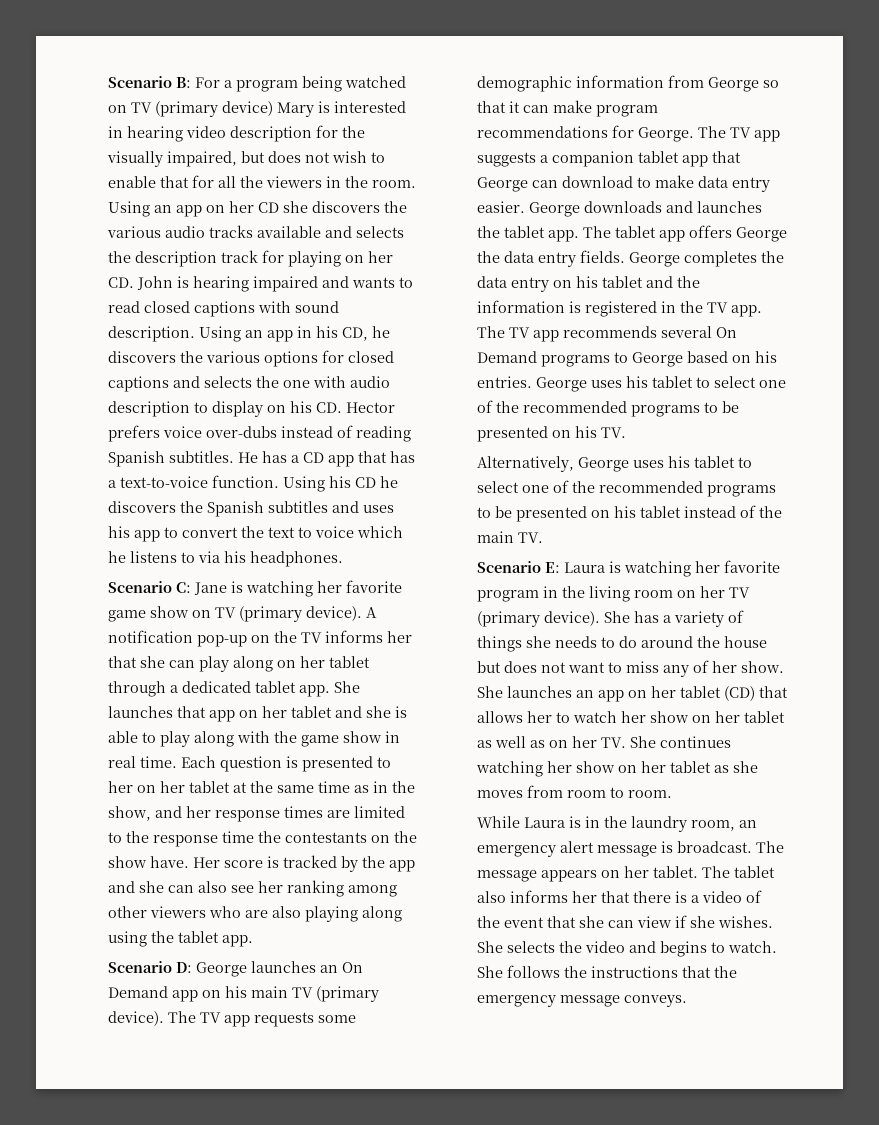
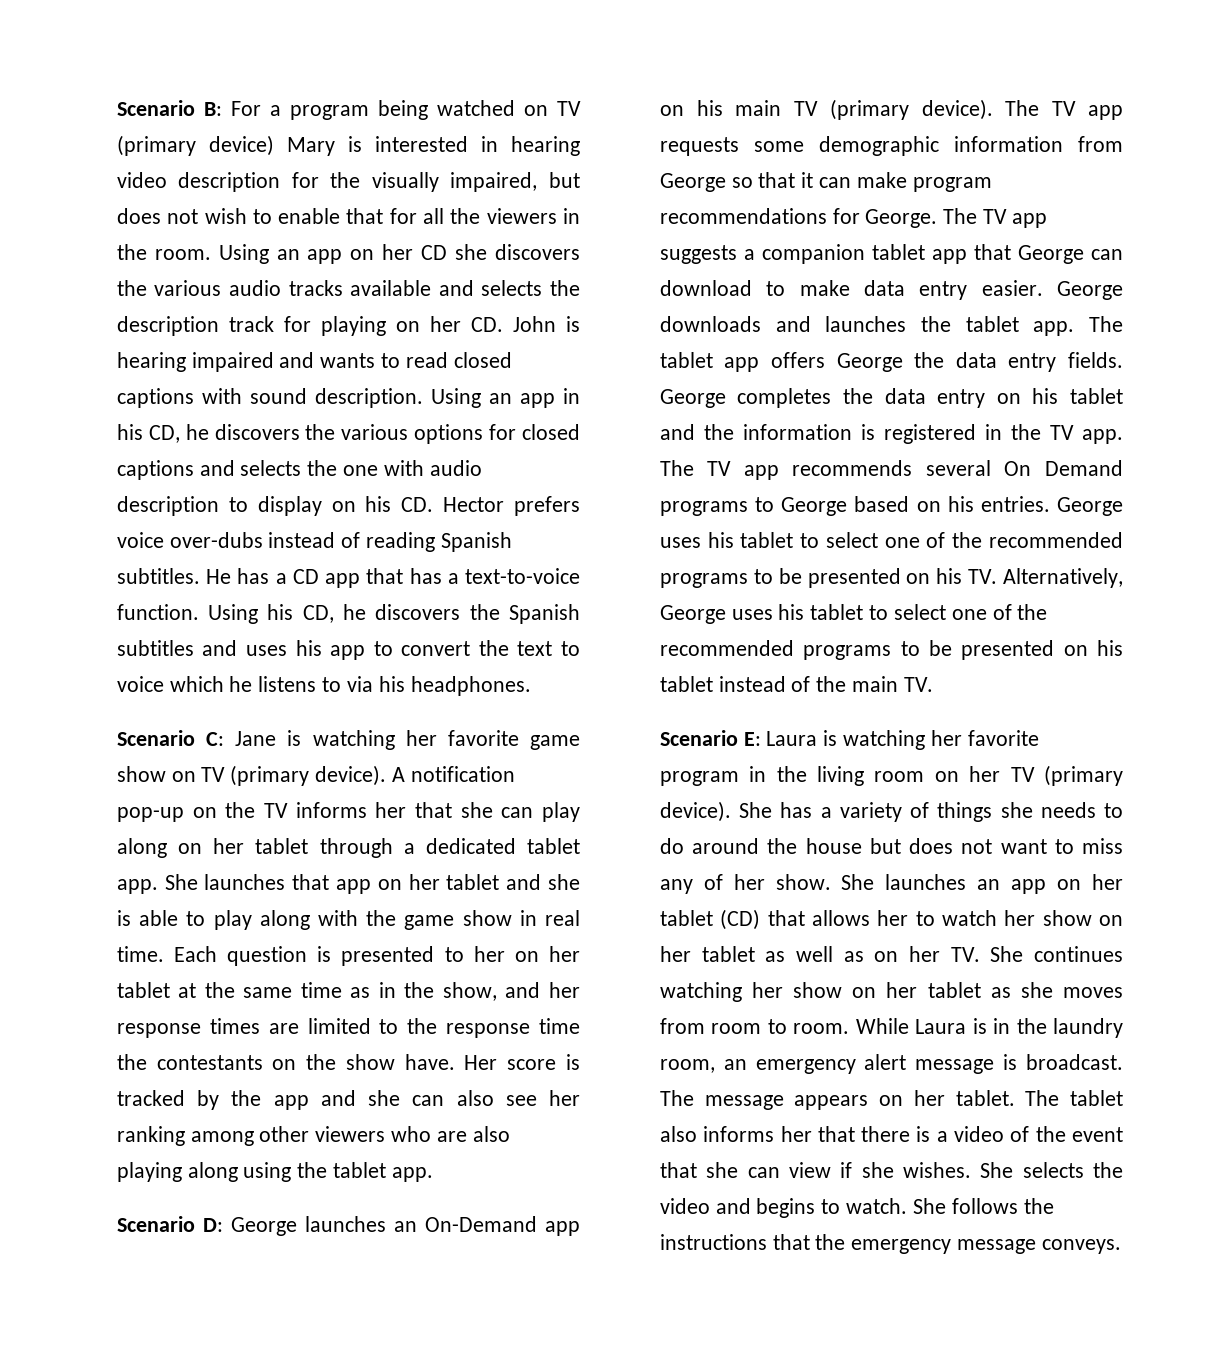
- Using his CD he discovers the Spanish subtitles and uses his app to convert the text to voice which he listens to via his headphones.
+ Using his CD, he discovers the Spanish subtitles and uses his app to convert the text to voice which he listens to via his headphones.
- Scenario D: George launches an On Demand app on his main TV (primary device).
+ Scenario D: George launches an On-Demand app on his main TV (primary device).
- George uses his tablet to select one of the recommended programs to be presented on his TV.
- Alternatively, George uses his tablet to select one of the recommended programs to be presented on his tablet instead of the main TV.
+ George uses his tablet to select one of the recommended programs to be presented on his TV. Alternatively, George uses his tablet to select one of the recommended programs to be presented on his tablet instead of the main TV.
- She launches an app on her tablet (CD) that allows her to watch her show on her tablet as well as on her TV. She continues watching her show on her tablet as she moves from room to room.
- While Laura is in the laundry room, an emergency alert message is broadcast.
+ She launches an app on her tablet (CD) that allows her to watch her show on her tablet as well as on her TV. She continues watching her show on her tablet as she moves from room to room. While Laura is in the laundry room, an emergency alert message is broadcast.

